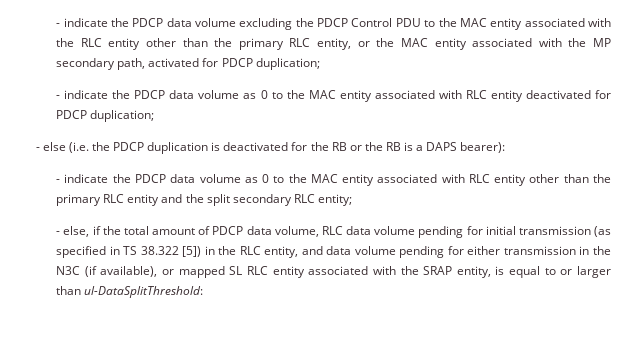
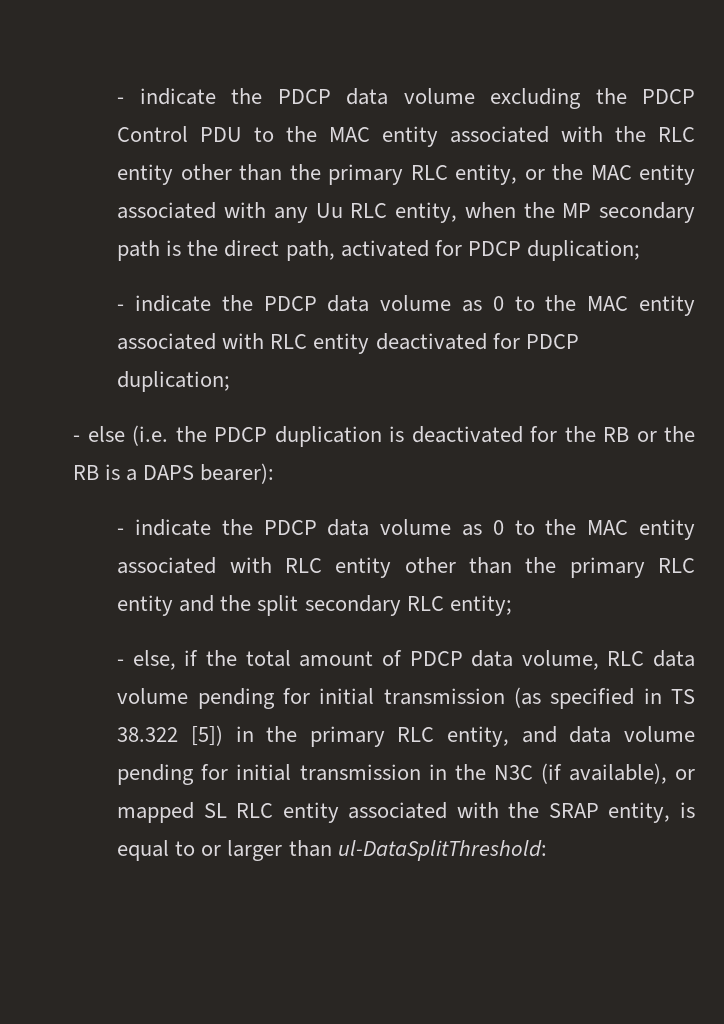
- - indicate the PDCP data volume excluding the PDCP Control PDU to the MAC entity associated with the RLC entity other than the primary RLC entity, or the MAC entity associated with the MP secondary path, activated for PDCP duplication;
+ - indicate the PDCP data volume excluding the PDCP Control PDU to the MAC entity associated with the RLC entity other than the primary RLC entity, or the MAC entity associated with any Uu RLC entity, when the MP secondary path is the direct path, activated for PDCP duplication;
- - else, if the total amount of PDCP data volume, RLC data volume pending for initial transmission (as specified in TS 38.322 [5]) in the RLC entity, and data volume pending for either transmission in the N3C (if available), or mapped SL RLC entity associated with the SRAP entity, is equal to or larger than ul-DataSplitThreshold:
+ - else, if the total amount of PDCP data volume, RLC data volume pending for initial transmission (as specified in TS 38.322 [5]) in the primary RLC entity, and data volume pending for initial transmission in the N3C (if available), or mapped SL RLC entity associated with the SRAP entity, is equal to or larger than ul-DataSplitThreshold:

